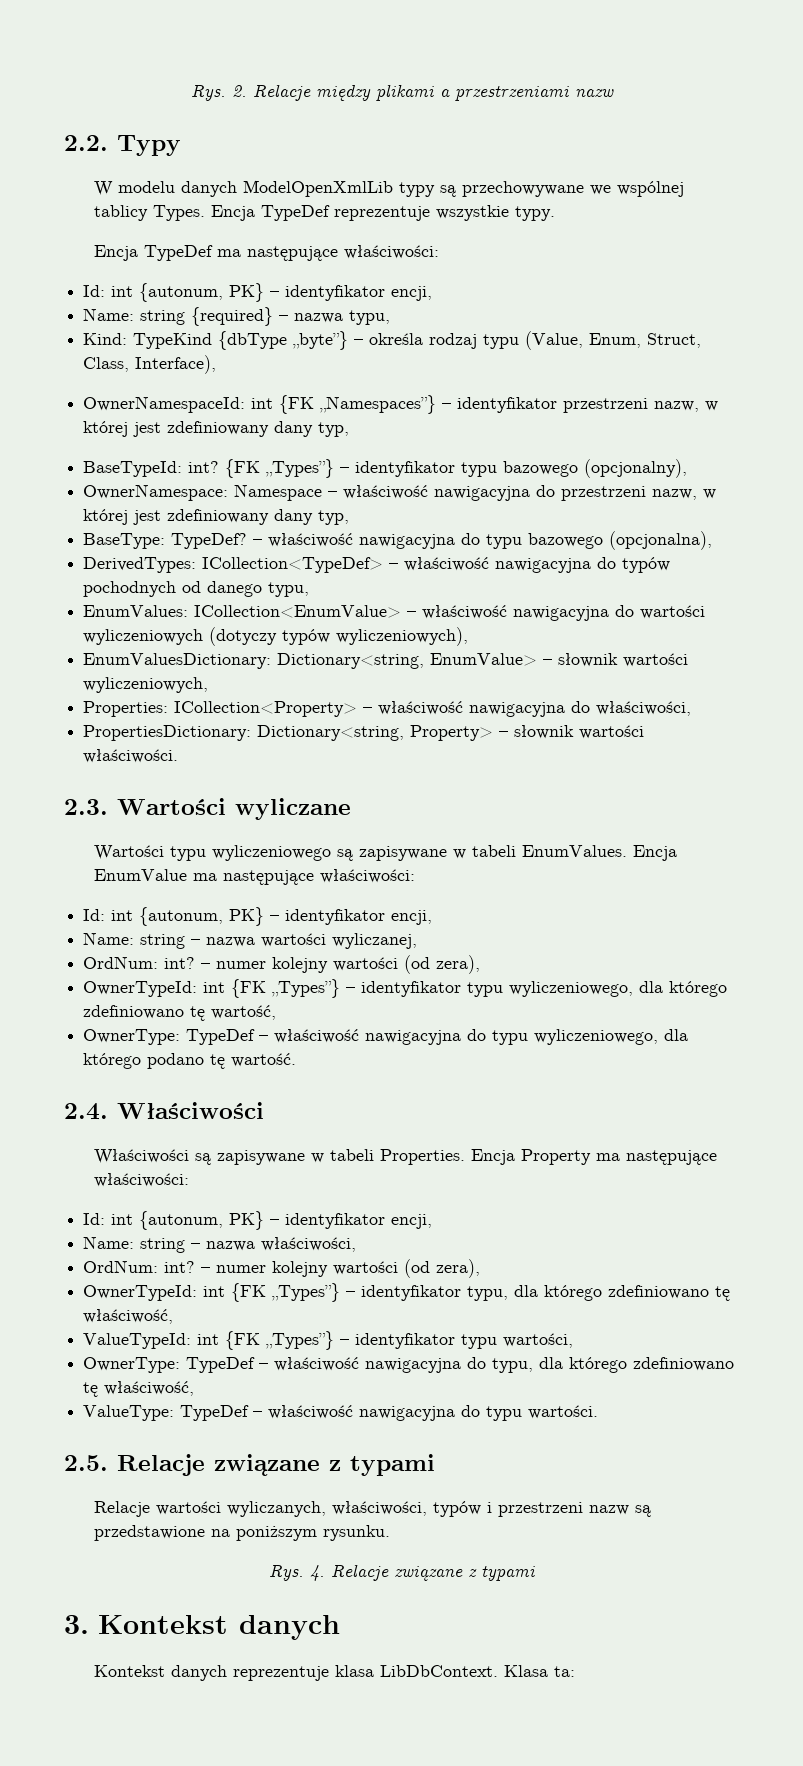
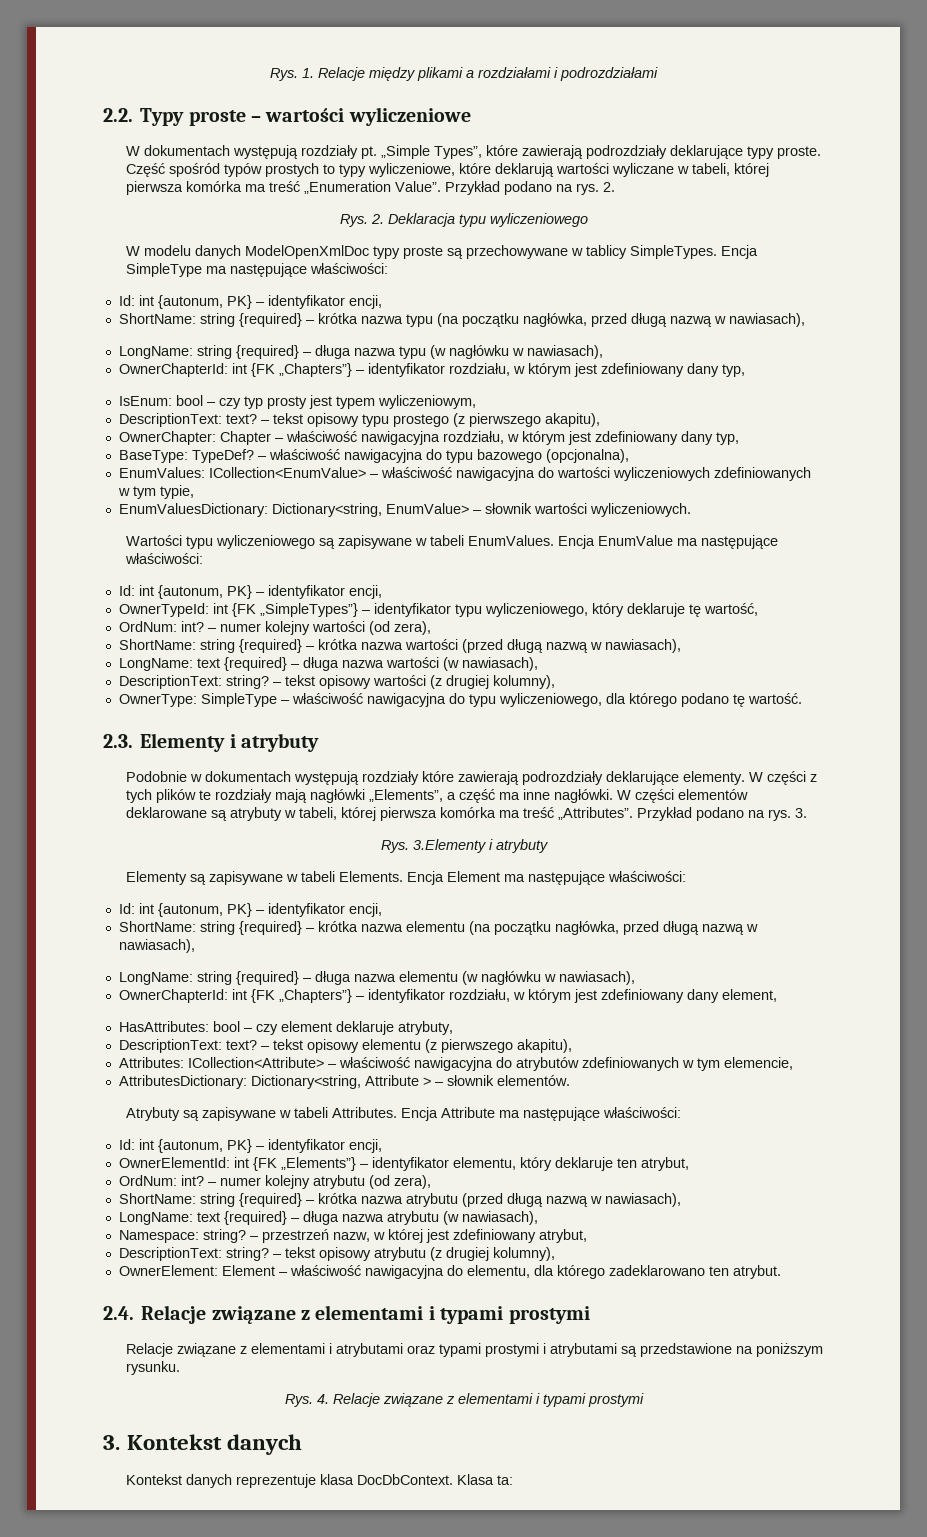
- Rys. 2. Relacje między plikami a przestrzeniami nazw
+ Rys. 1. Relacje między plikami a rozdziałami i podrozdziałami
- 2.2. Typy
- W modelu danych ModelOpenXmlLib typy są przechowywane we wspólnej tablicy Types. Encja TypeDef reprezentuje wszystkie typy.
- Encja TypeDef ma następujące właściwości:
+ 2.2. Typy proste – wartości wyliczeniowe
+ W dokumentach występują rozdziały pt. „Simple Types”, które zawierają podrozdziały deklarujące typy proste. Część spośród typów prostych to typy wyliczeniowe, które deklarują wartości wyliczane w tabeli, której pierwsza komórka ma treść „Enumeration Value”. Przykład podano na rys. 2.
+ Rys. 2. Deklaracja typu wyliczeniowego
+ W modelu danych ModelOpenXmlDoc typy proste są przechowywane w tablicy SimpleTypes. Encja SimpleType ma następujące właściwości:
- Name: string {required} – nazwa typu,
- Kind: TypeKind {dbType „byte”} – określa rodzaj typu (Value, Enum, Struct, Class, Interface),
- OwnerNamespaceId: int {FK „Namespaces”} – identyfikator przestrzeni nazw, w której jest zdefiniowany dany typ,
- BaseTypeId: int? {FK „Types”} – identyfikator typu bazowego (opcjonalny),
- OwnerNamespace: Namespace – właściwość nawigacyjna do przestrzeni nazw, w której jest zdefiniowany dany typ,
+ ShortName: string {required} – krótka nazwa typu (na początku nagłówka, przed długą nazwą w nawiasach),
+ LongName: string {required} – długa nazwa typu (w nagłówku w nawiasach),
+ OwnerChapterId: int {FK „Chapters”} – identyfikator rozdziału, w którym jest zdefiniowany dany typ,
+ IsEnum: bool – czy typ prosty jest typem wyliczeniowym,
+ DescriptionText: text? – tekst opisowy typu prostego (z pierwszego akapitu),
+ OwnerChapter: Chapter – właściwość nawigacyjna rozdziału, w którym jest zdefiniowany dany typ,
- DerivedTypes: ICollection<TypeDef> – właściwość nawigacyjna do typów pochodnych od danego typu,
- EnumValues: ICollection<EnumValue> – właściwość nawigacyjna do wartości wyliczeniowych (dotyczy typów wyliczeniowych),
+ EnumValues: ICollection<EnumValue> – właściwość nawigacyjna do wartości wyliczeniowych zdefiniowanych w tym typie,
- EnumValuesDictionary: Dictionary<string, EnumValue> – słownik wartości wyliczeniowych,
- Properties: ICollection<Property> – właściwość nawigacyjna do właściwości,
- PropertiesDictionary: Dictionary<string, Property> – słownik wartości właściwości.
- 2.3. Wartości wyliczane
+ EnumValuesDictionary: Dictionary<string, EnumValue> – słownik wartości wyliczeniowych.
- Name: string – nazwa wartości wyliczanej,
+ OwnerTypeId: int {FK „SimpleTypes”} – identyfikator typu wyliczeniowego, który deklaruje tę wartość,
  OrdNum: int? – numer kolejny wartości (od zera),
- OwnerTypeId: int {FK „Types”} – identyfikator typu wyliczeniowego, dla którego zdefiniowano tę wartość,
- OwnerType: TypeDef – właściwość nawigacyjna do typu wyliczeniowego, dla którego podano tę wartość.
+ ShortName: string {required} – krótka nazwa wartości (przed długą nazwą w nawiasach),
+ LongName: text {required} – długa nazwa wartości (w nawiasach),
+ DescriptionText: string? – tekst opisowy wartości (z drugiej kolumny),
+ OwnerType: SimpleType – właściwość nawigacyjna do typu wyliczeniowego, dla którego podano tę wartość.
- 2.4. Właściwości
- Właściwości są zapisywane w tabeli Properties. Encja Property ma następujące właściwości:
+ 2.3. Elementy i atrybuty
+ Podobnie w dokumentach występują rozdziały które zawierają podrozdziały deklarujące elementy. W części z tych plików te rozdziały mają nagłówki „Elements”, a część ma inne nagłówki. W części elementów deklarowane są atrybuty w tabeli, której pierwsza komórka ma treść „Attributes”. Przykład podano na rys. 3.
+ Rys. 3.Elementy i atrybuty
+ Elementy są zapisywane w tabeli Elements. Encja Element ma następujące właściwości:
- Name: string – nazwa właściwości,
- OrdNum: int? – numer kolejny wartości (od zera),
- OwnerTypeId: int {FK „Types”} – identyfikator typu, dla którego zdefiniowano tę właściwość,
- ValueTypeId: int {FK „Types”} – identyfikator typu wartości,
- OwnerType: TypeDef – właściwość nawigacyjna do typu, dla którego zdefiniowano tę właściwość,
- ValueType: TypeDef – właściwość nawigacyjna do typu wartości.
- 2.5. Relacje związane z typami
- Relacje wartości wyliczanych, właściwości, typów i przestrzeni nazw są przedstawione na poniższym rysunku.
+ ShortName: string {required} – krótka nazwa elementu (na początku nagłówka, przed długą nazwą w nawiasach),
+ LongName: string {required} – długa nazwa elementu (w nagłówku w nawiasach),
+ OwnerChapterId: int {FK „Chapters”} – identyfikator rozdziału, w którym jest zdefiniowany dany element,
+ HasAttributes: bool – czy element deklaruje atrybuty,
+ DescriptionText: text? – tekst opisowy elementu (z pierwszego akapitu),
+ Attributes: ICollection<Attribute> – właściwość nawigacyjna do atrybutów zdefiniowanych w tym elemencie,
+ AttributesDictionary: Dictionary<string, Attribute > – słownik elementów.
+ Atrybuty są zapisywane w tabeli Attributes. Encja Attribute ma następujące właściwości:
+ Id: int {autonum, PK} – identyfikator encji,
+ OwnerElementId: int {FK „Elements”} – identyfikator elementu, który deklaruje ten atrybut,
+ OrdNum: int? – numer kolejny atrybutu (od zera),
+ ShortName: string {required} – krótka nazwa atrybutu (przed długą nazwą w nawiasach),
+ LongName: text {required} – długa nazwa atrybutu (w nawiasach),
+ Namespace: string? – przestrzeń nazw, w której jest zdefiniowany atrybut,
+ DescriptionText: string? – tekst opisowy atrybutu (z drugiej kolumny),
+ OwnerElement: Element – właściwość nawigacyjna do elementu, dla którego zadeklarowano ten atrybut.
+ 2.4. Relacje związane z elementami i typami prostymi
+ Relacje związane z elementami i atrybutami oraz typami prostymi i atrybutami są przedstawione na poniższym rysunku.
- Rys. 4. Relacje związane z typami
+ Rys. 4. Relacje związane z elementami i typami prostymi
- Kontekst danych reprezentuje klasa LibDbContext.
+ Kontekst danych reprezentuje klasa DocDbContext.

